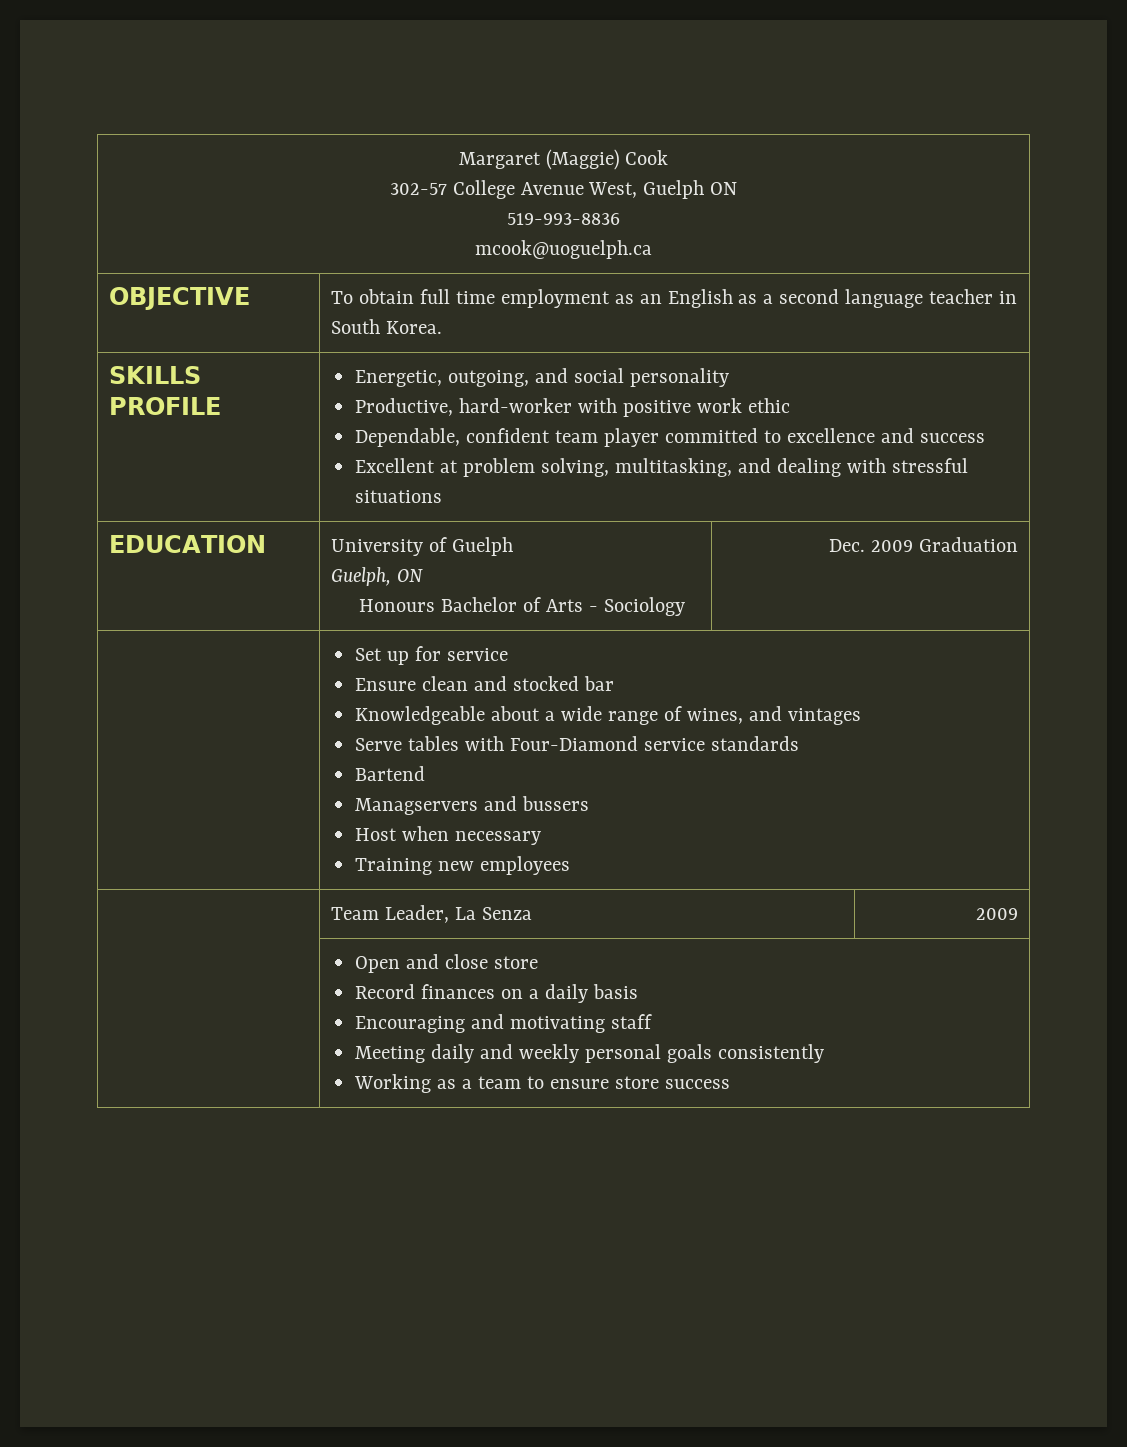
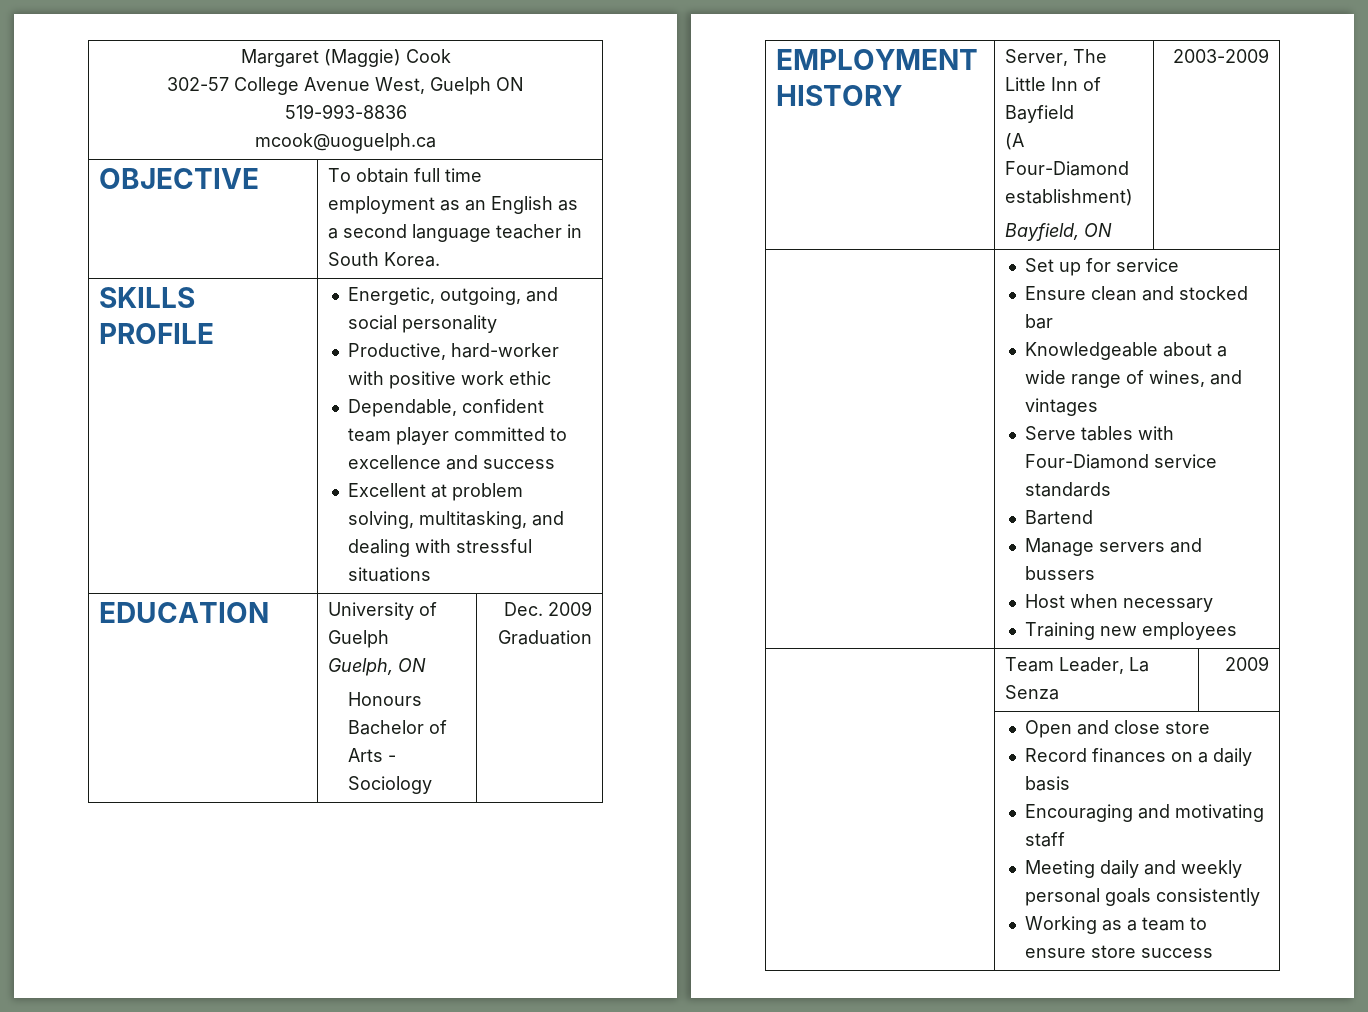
+ EMPLOYMENT HISTORY | Server, The Little Inn of Bayfield
+ (A Four-Diamond establishment)
+ Bayfield, ON | 2003-2009
  | Set up for service
  Ensure clean and stocked bar
  Knowledgeable about a wide range of wines, and vintages
  Serve tables with Four-Diamond service standards
  Bartend
- Managservers and bussers
+ Manage servers and bussers

